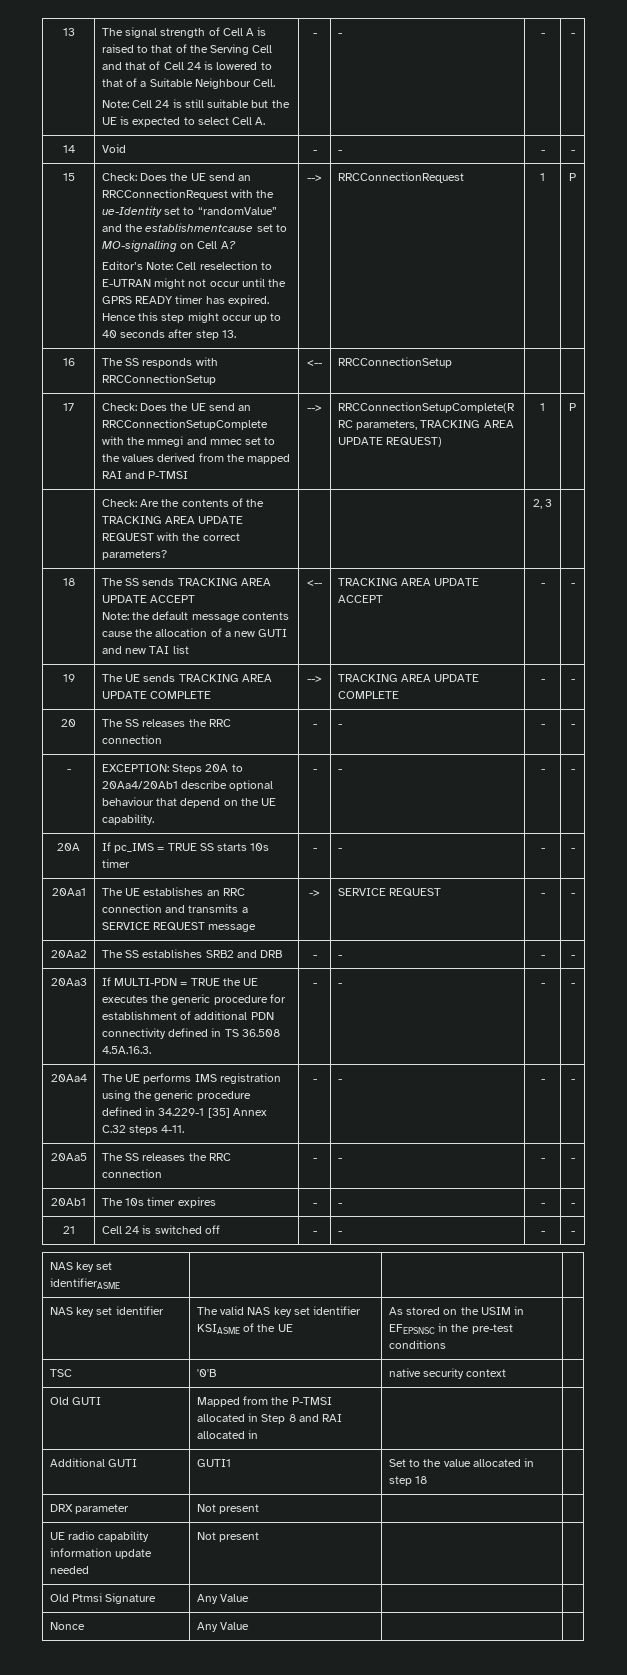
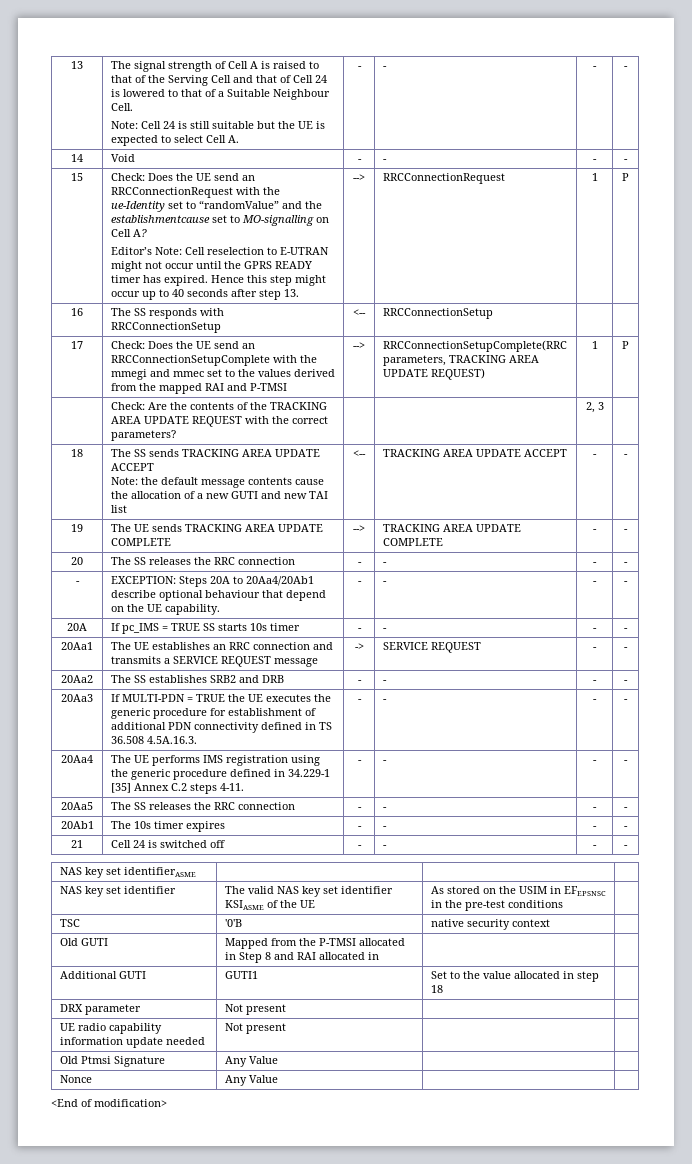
- 20Aa4 | The UE performs IMS registration using the generic procedure defined in 34.229-1 [35] Annex C.32 steps 4-11. | - | - | - | -
+ 20Aa4 | The UE performs IMS registration using the generic procedure defined in 34.229-1 [35] Annex C.2 steps 4-11. | - | - | - | -
+ <End of modification>

